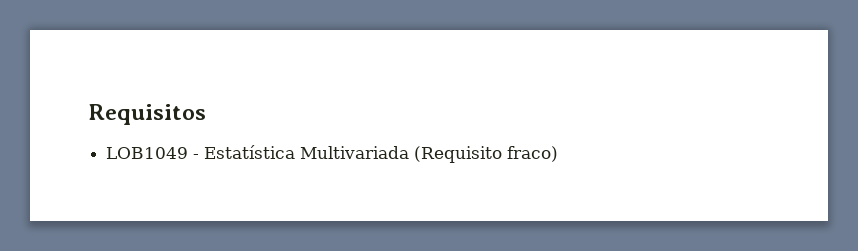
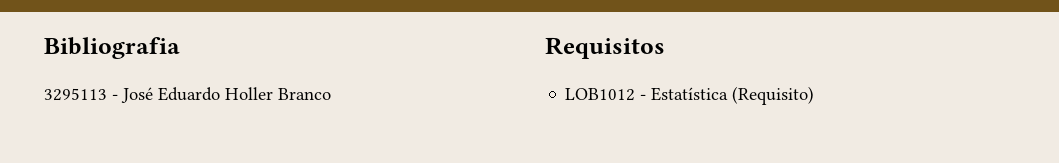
+ Bibliografia
+ 3295113 - José Eduardo Holler Branco
- LOB1049 - Estatística Multivariada (Requisito fraco)
+ LOB1012 - Estatística (Requisito)

